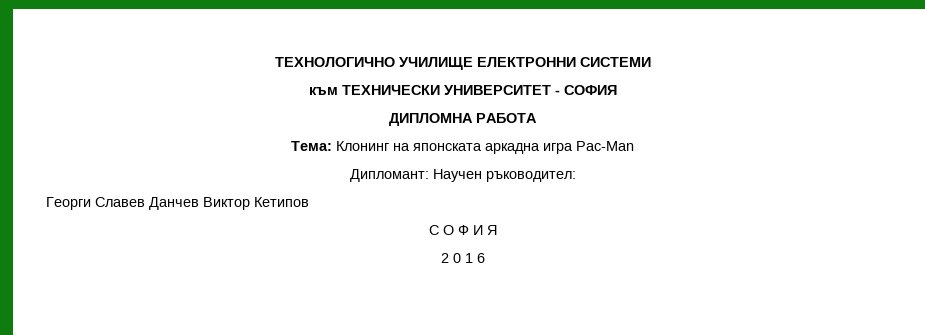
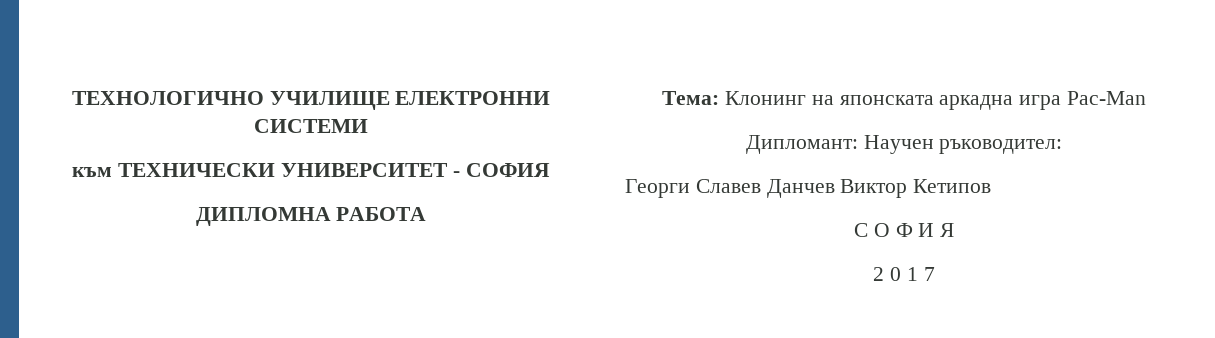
- 2 0 1 6
+ 2 0 1 7

